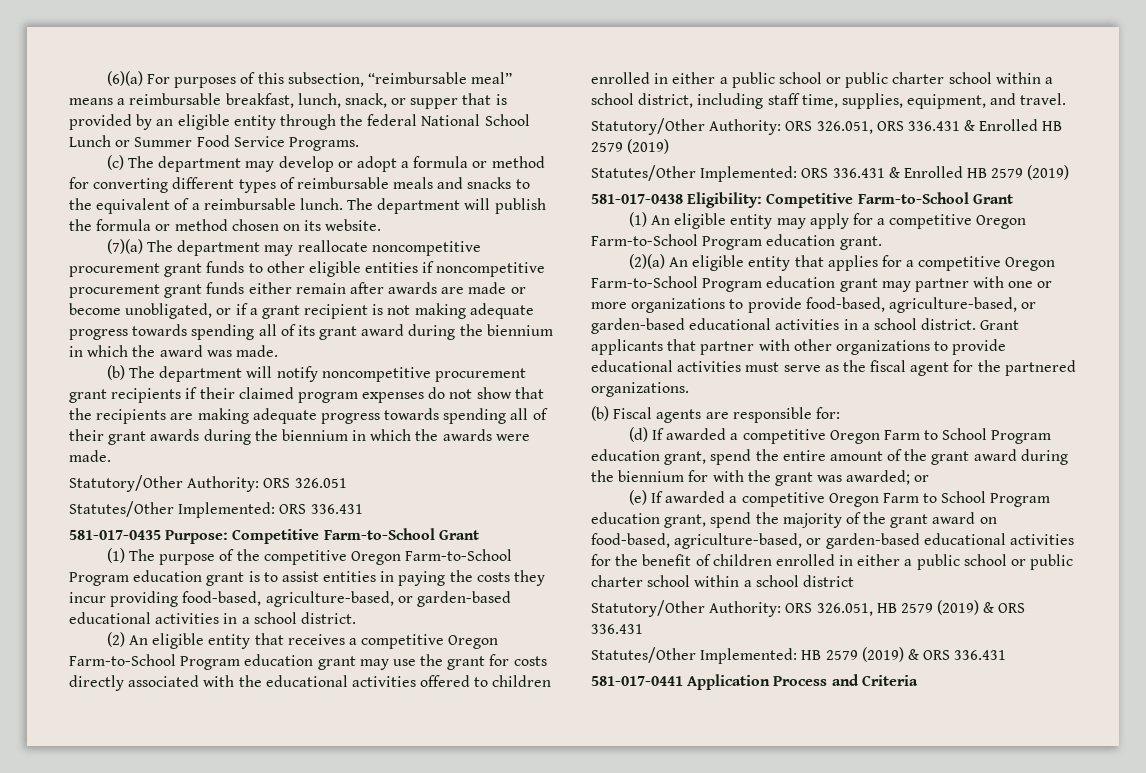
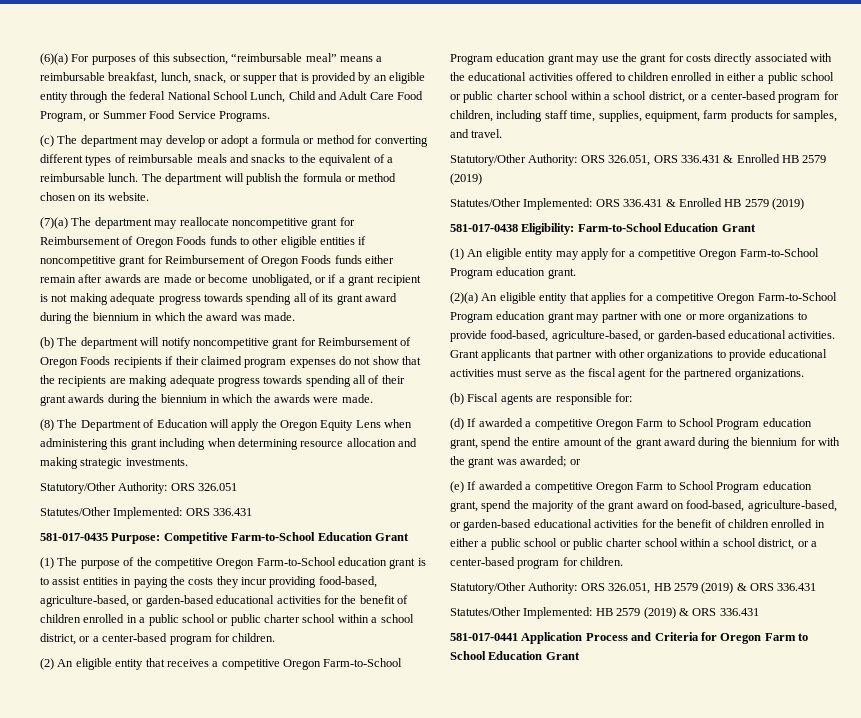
- (6)(a) For purposes of this subsection, “reimbursable meal” means a reimbursable breakfast, lunch, snack, or supper that is provided by an eligible entity through the federal National School Lunch or Summer Food Service Programs.
+ (6)(a) For purposes of this subsection, “reimbursable meal” means a reimbursable breakfast, lunch, snack, or supper that is provided by an eligible entity through the federal National School Lunch, Child and Adult Care Food Program, or Summer Food Service Programs.
- (7)(a) The department may reallocate noncompetitive procurement grant funds to other eligible entities if noncompetitive procurement grant funds either remain after awards are made or become unobligated, or if a grant recipient is not making adequate progress towards spending all of its grant award during the biennium in which the award was made.
+ (7)(a) The department may reallocate noncompetitive grant for Reimbursement of Oregon Foods funds to other eligible entities if noncompetitive grant for Reimbursement of Oregon Foods funds either remain after awards are made or become unobligated, or if a grant recipient is not making adequate progress towards spending all of its grant award during the biennium in which the award was made.
- (b) The department will notify noncompetitive procurement grant recipients if their claimed program expenses do not show that the recipients are making adequate progress towards spending all of their grant awards during the biennium in which the awards were made.
+ (b) The department will notify noncompetitive grant for Reimbursement of Oregon Foods recipients if their claimed program expenses do not show that the recipients are making adequate progress towards spending all of their grant awards during the biennium in which the awards were made.
+ (8) The Department of Education will apply the Oregon Equity Lens when administering this grant including when determining resource allocation and making strategic investments.
- 581-017-0435 Purpose: Competitive Farm-to-School Grant
+ 581-017-0435 Purpose: Competitive Farm-to-School Education Grant
- (1) The purpose of the competitive Oregon Farm-to-School Program education grant is to assist entities in paying the costs they incur providing food-based, agriculture-based, or garden-based educational activities in a school district.
+ (1) The purpose of the competitive Oregon Farm-to-School education grant is to assist entities in paying the costs they incur providing food-based, agriculture-based, or garden-based educational activities for the benefit of children enrolled in a public school or public charter school within a school district, or a center-based program for children.
- (2) An eligible entity that receives a competitive Oregon Farm-to-School Program education grant may use the grant for costs directly associated with the educational activities offered to children enrolled in either a public school or public charter school within a school district, including staff time, supplies, equipment, and travel.
+ (2) An eligible entity that receives a competitive Oregon Farm-to-School Program education grant may use the grant for costs directly associated with the educational activities offered to children enrolled in either a public school or public charter school within a school district, or a center-based program for children, including staff time, supplies, equipment, farm products for samples, and travel.
- 581-017-0438 Eligibility: Competitive Farm-to-School Grant
+ 581-017-0438 Eligibility: Farm-to-School Education Grant
- (2)(a) An eligible entity that applies for a competitive Oregon Farm-to-School Program education grant may partner with one or more organizations to provide food-based, agriculture-based, or garden-based educational activities in a school district.
+ (2)(a) An eligible entity that applies for a competitive Oregon Farm-to-School Program education grant may partner with one or more organizations to provide food-based, agriculture-based, or garden-based educational activities.
- (e) If awarded a competitive Oregon Farm to School Program education grant, spend the majority of the grant award on food-based, agriculture-based, or garden-based educational activities for the benefit of children enrolled in either a public school or public charter school within a school district
+ (e) If awarded a competitive Oregon Farm to School Program education grant, spend the majority of the grant award on food-based, agriculture-based, or garden-based educational activities for the benefit of children enrolled in either a public school or public charter school within a school district, or a center-based program for children.
- 581-017-0441 Application Process and Criteria
+ 581-017-0441 Application Process and Criteria for Oregon Farm to School Education Grant

